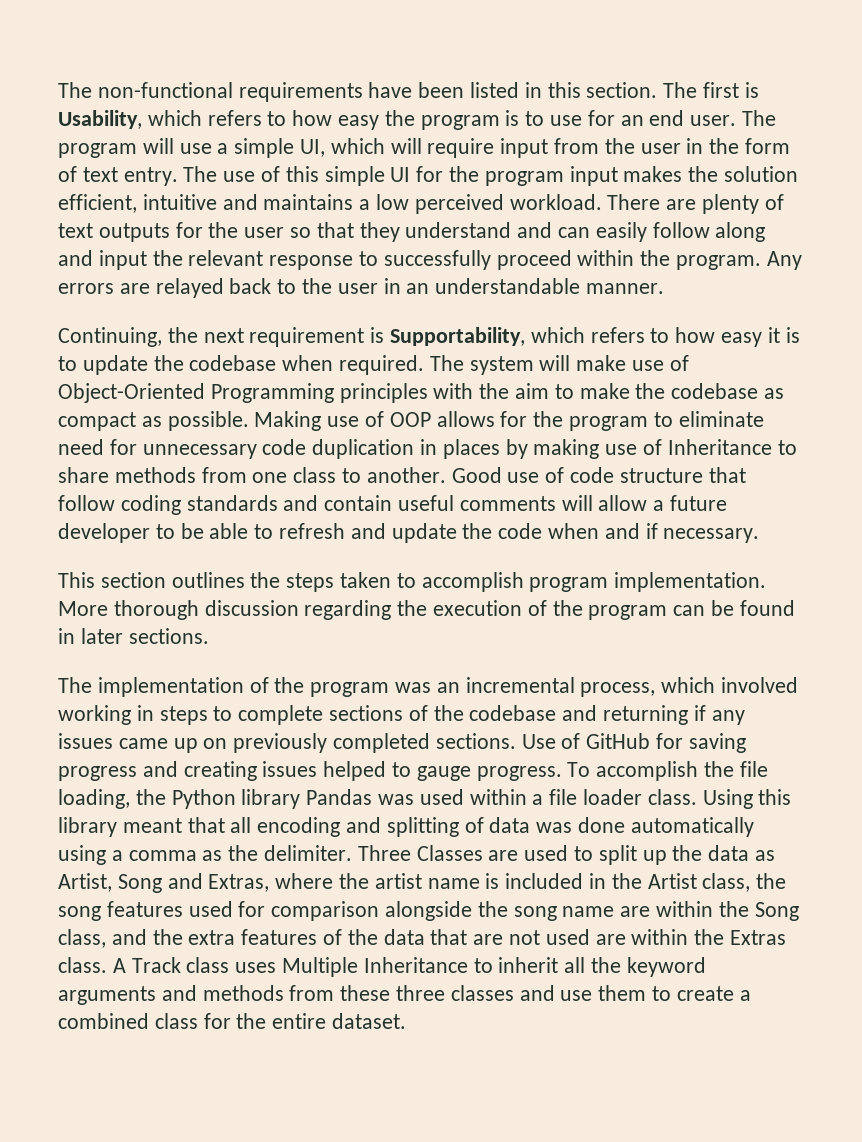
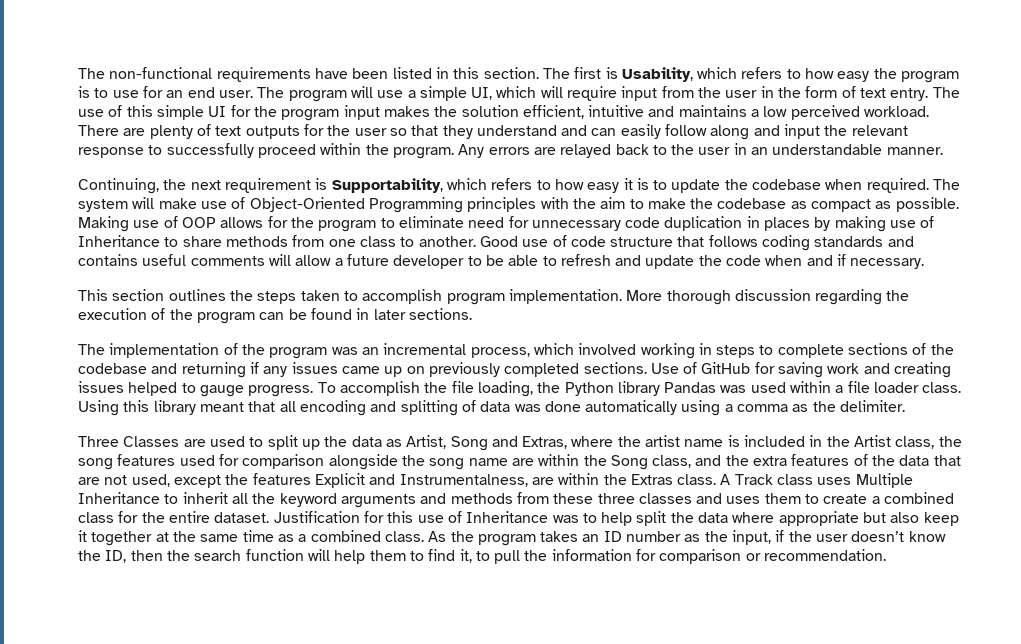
- Good use of code structure that follow coding standards and contain useful comments will allow a future developer to be able to refresh and update the code when and if necessary.
+ Good use of code structure that follows coding standards and contains useful comments will allow a future developer to be able to refresh and update the code when and if necessary.
- Use of GitHub for saving progress and creating issues helped to gauge progress.
+ Use of GitHub for saving work and creating issues helped to gauge progress.
- Using this library meant that all encoding and splitting of data was done automatically using a comma as the delimiter. Three Classes are used to split up the data as Artist, Song and Extras, where the artist name is included in the Artist class, the song features used for comparison alongside the song name are within the Song class, and the extra features of the data that are not used are within the Extras class.
+ Using this library meant that all encoding and splitting of data was done automatically using a comma as the delimiter.
+ Three Classes are used to split up the data as Artist, Song and Extras, where the artist name is included in the Artist class, the song features used for comparison alongside the song name are within the Song class, and the extra features of the data that are not used, except the features Explicit and Instrumentalness, are within the Extras class.
- A Track class uses Multiple Inheritance to inherit all the keyword arguments and methods from these three classes and use them to create a combined class for the entire dataset.
+ A Track class uses Multiple Inheritance to inherit all the keyword arguments and methods from these three classes and uses them to create a combined class for the entire dataset.
+ Justification for this use of Inheritance was to help split the data where appropriate but also keep it together at the same time as a combined class. As the program takes an ID number as the input, if the user doesn’t know the ID, then the search function will help them to find it, to pull the information for comparison or recommendation.

